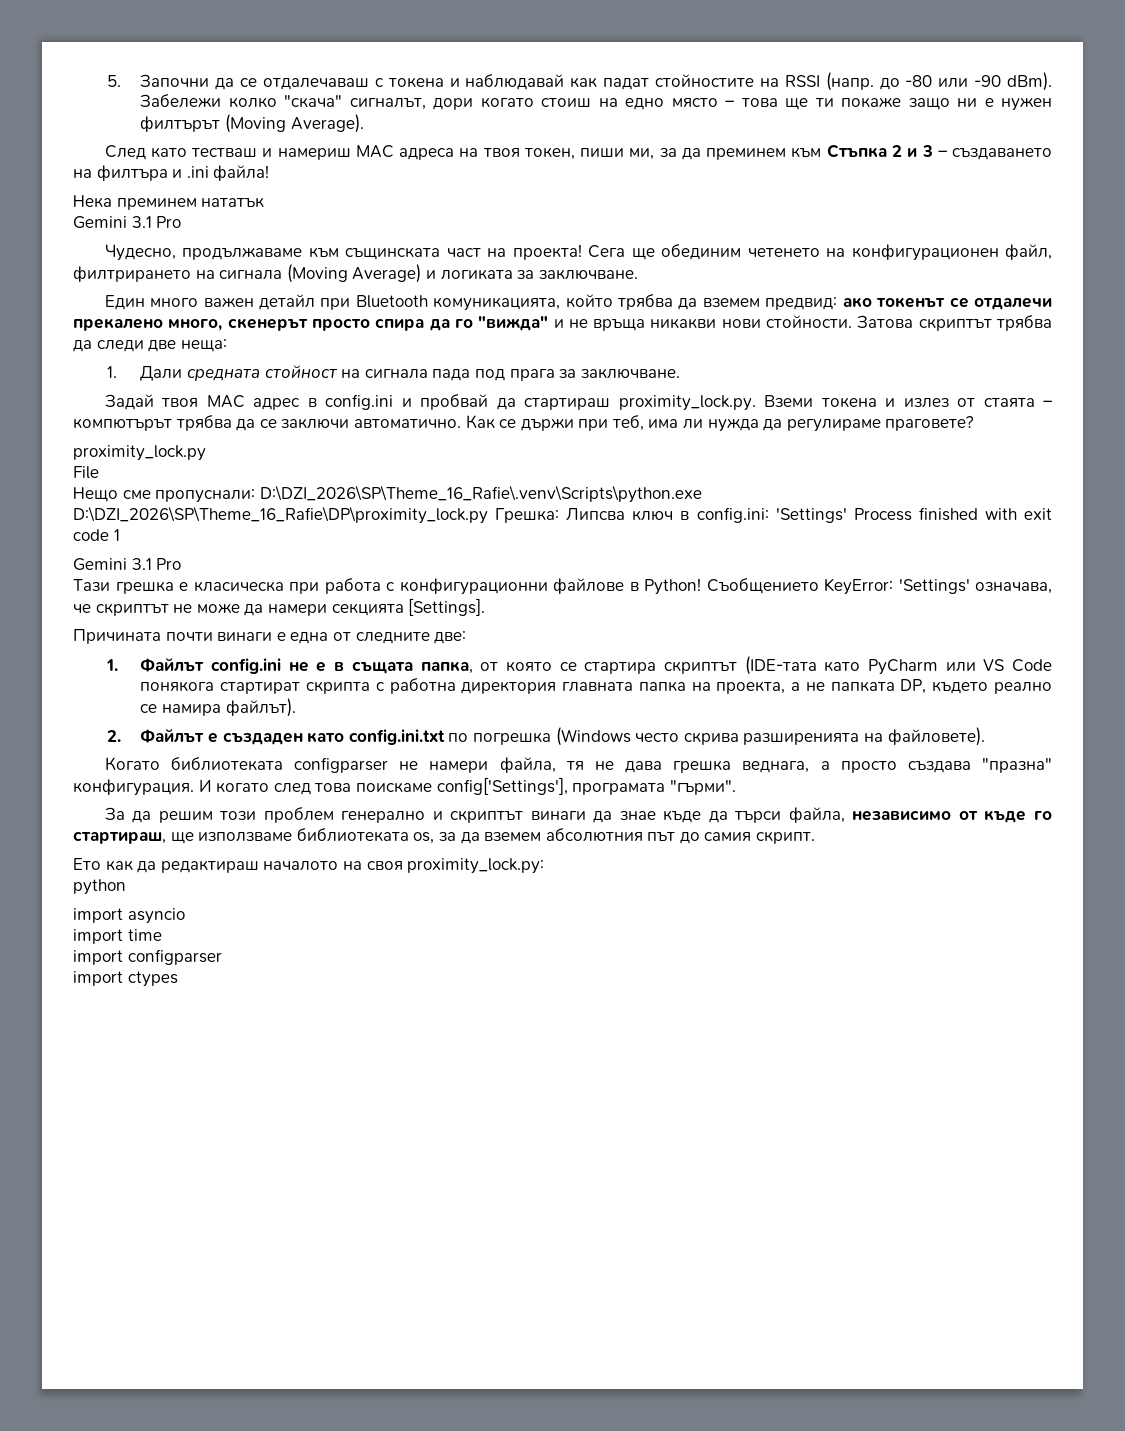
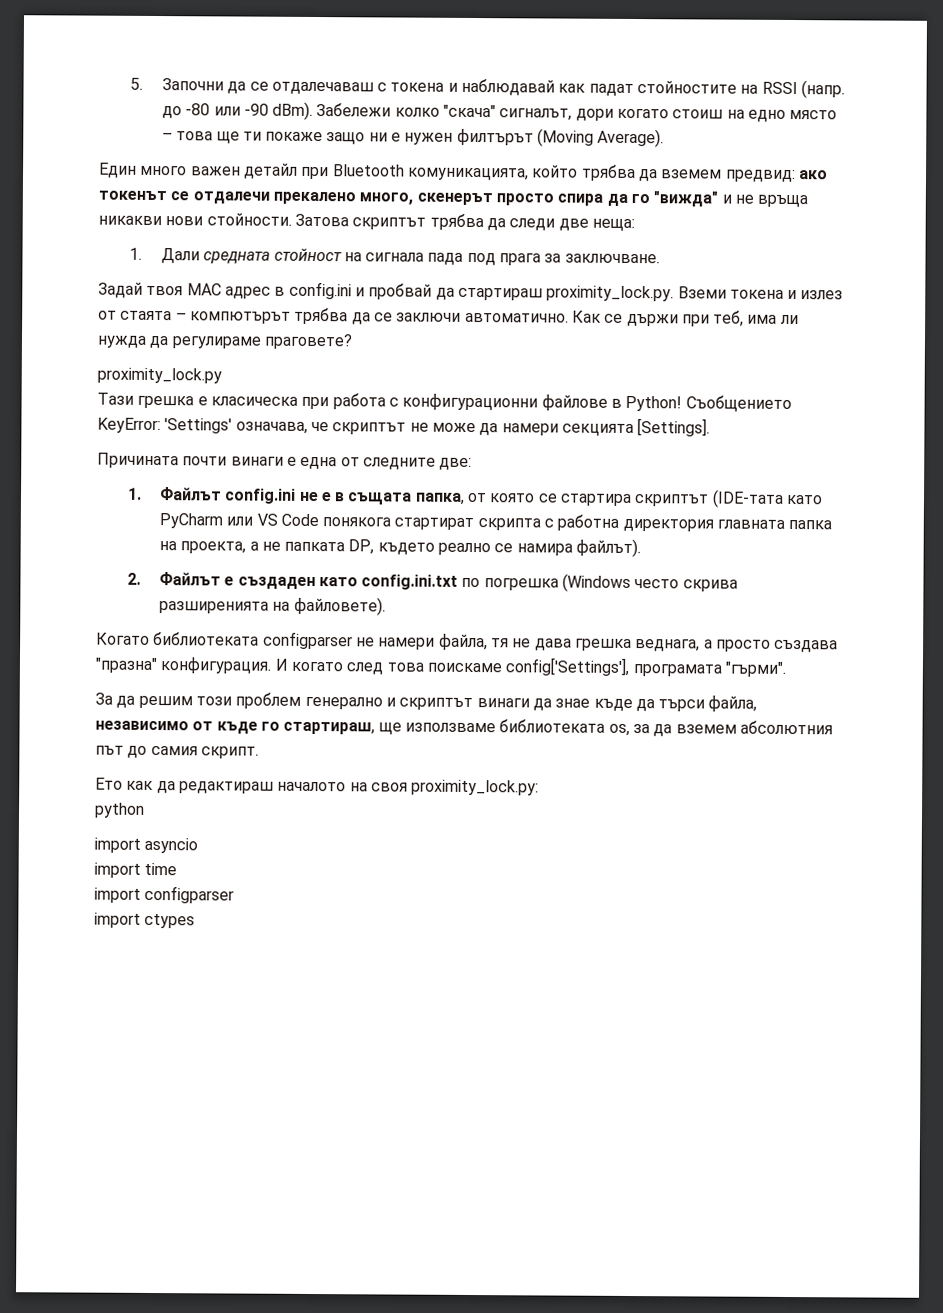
- След като тестваш и намериш MAC адреса на твоя токен, пиши ми, за да преминем към Стъпка 2 и 3 – създаването на филтъра и .ini файла!
- Нека преминем нататък
- Gemini 3.1 Pro
- Чудесно, продължаваме към същинската част на проекта! Сега ще обединим четенето на конфигурационен файл, филтрирането на сигнала (Moving Average) и логиката за заключване.
- File
- Нещо сме пропуснали: D:\DZI_2026\SP\Theme_16_Rafie\.venv\Scripts\python.exe D:\DZI_2026\SP\Theme_16_Rafie\DP\proximity_lock.py Грешка: Липсва ключ в config.ini: 'Settings' Process finished with exit code 1
- Gemini 3.1 Pro

